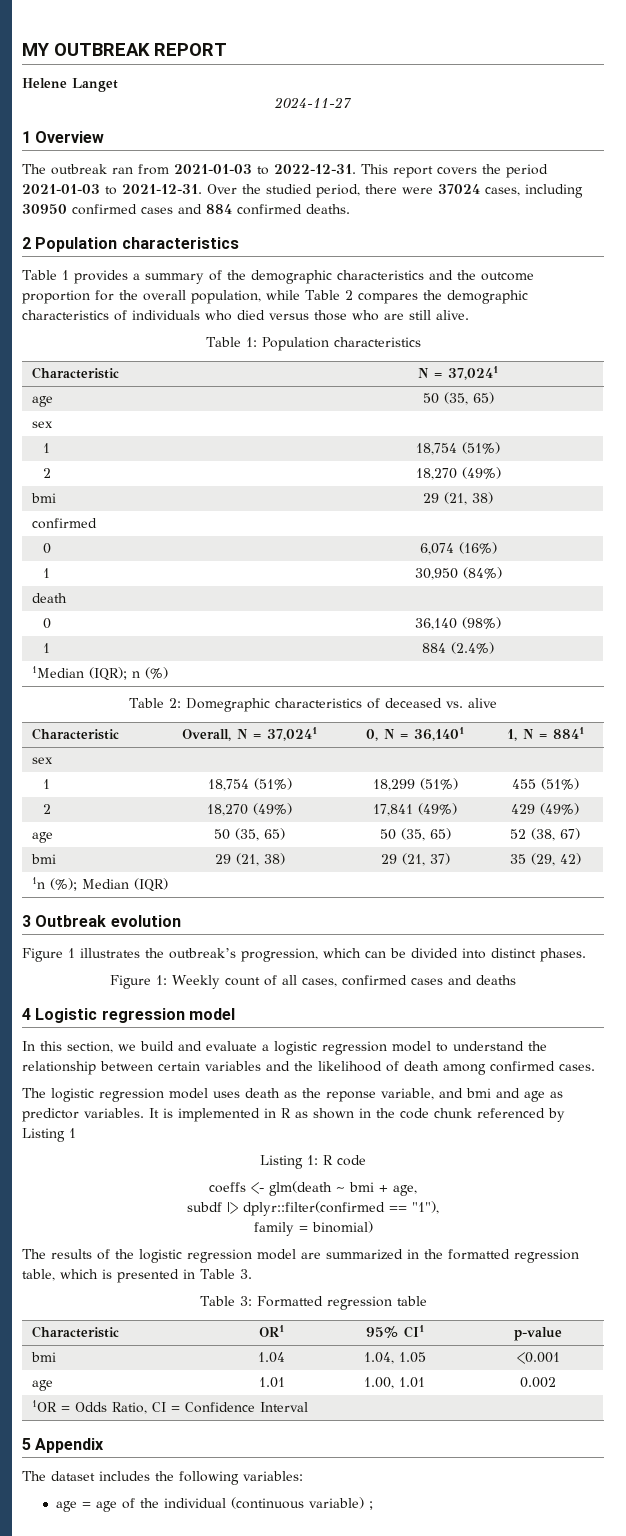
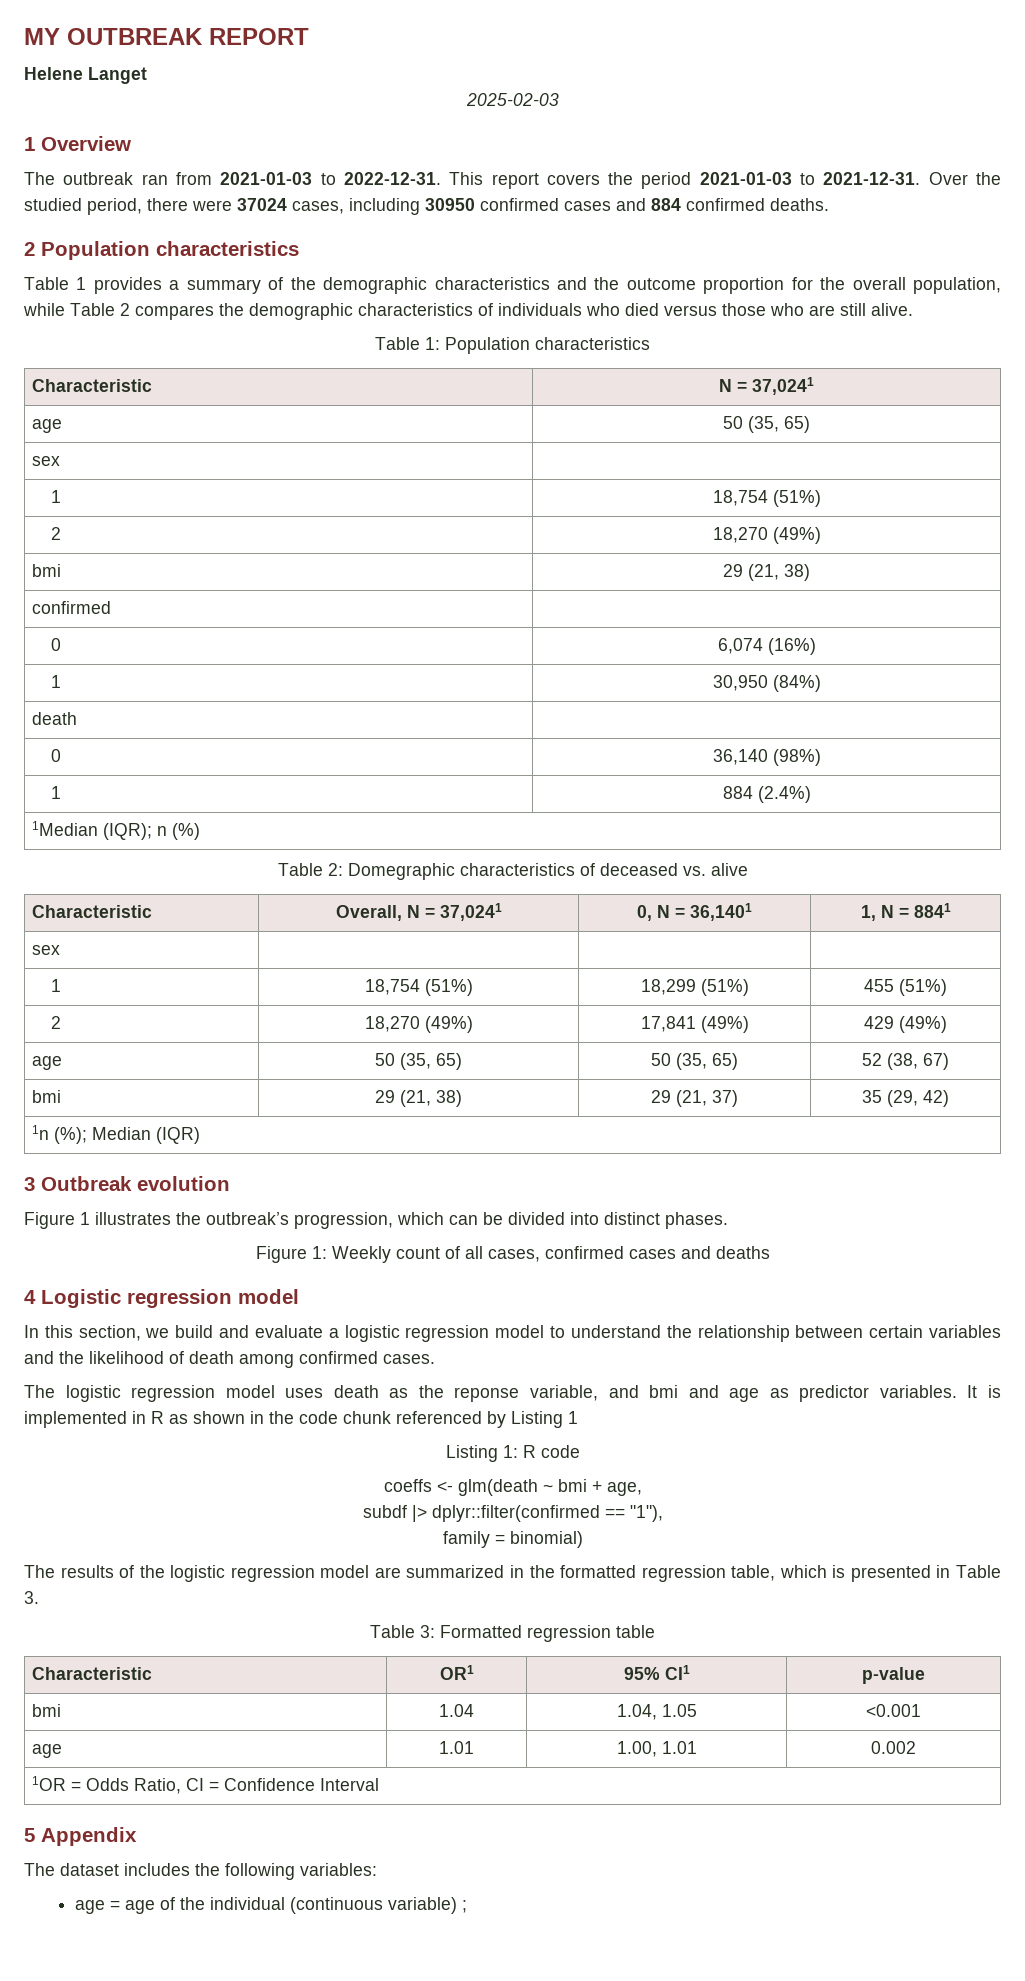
- 2024-11-27
+ 2025-02-03

